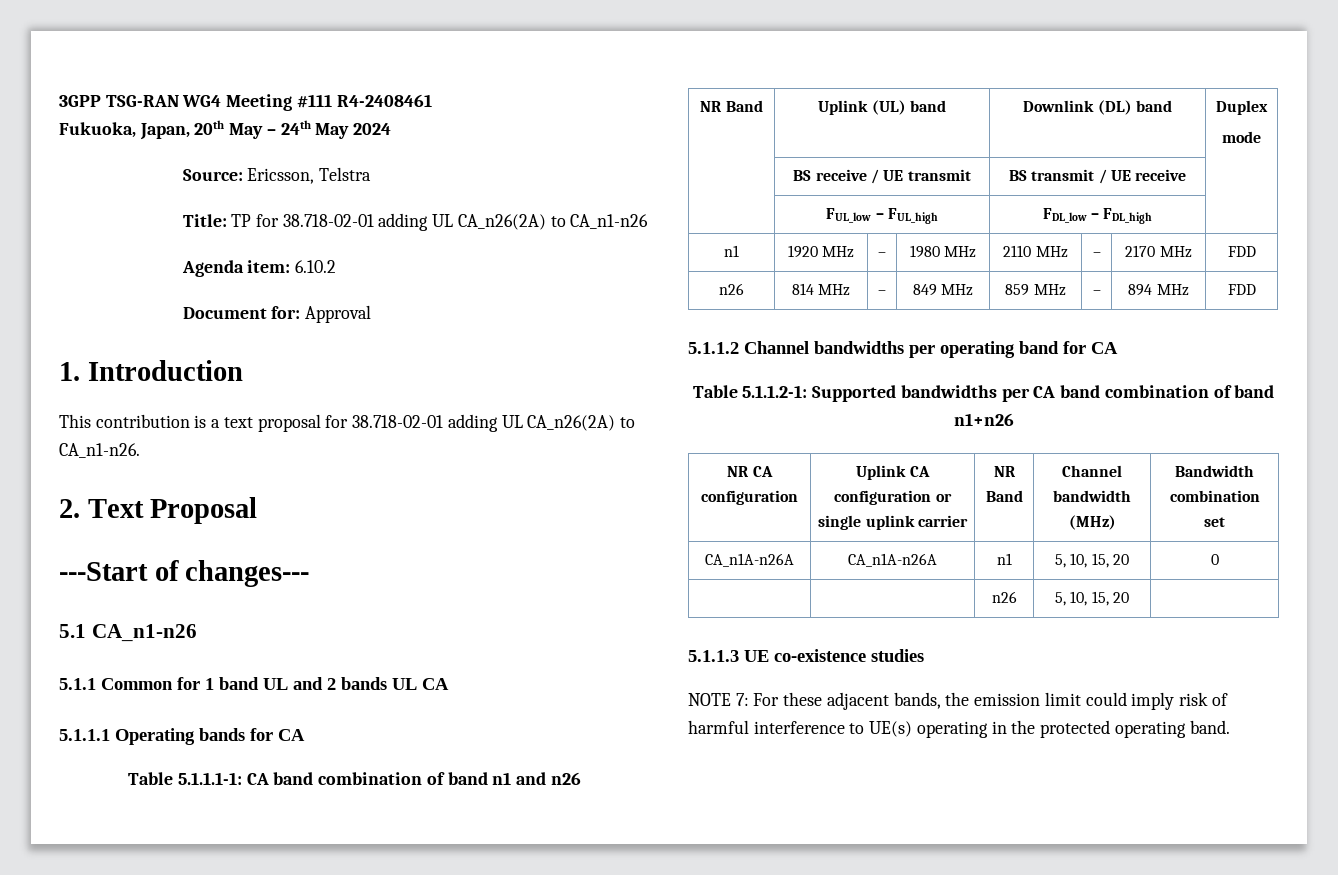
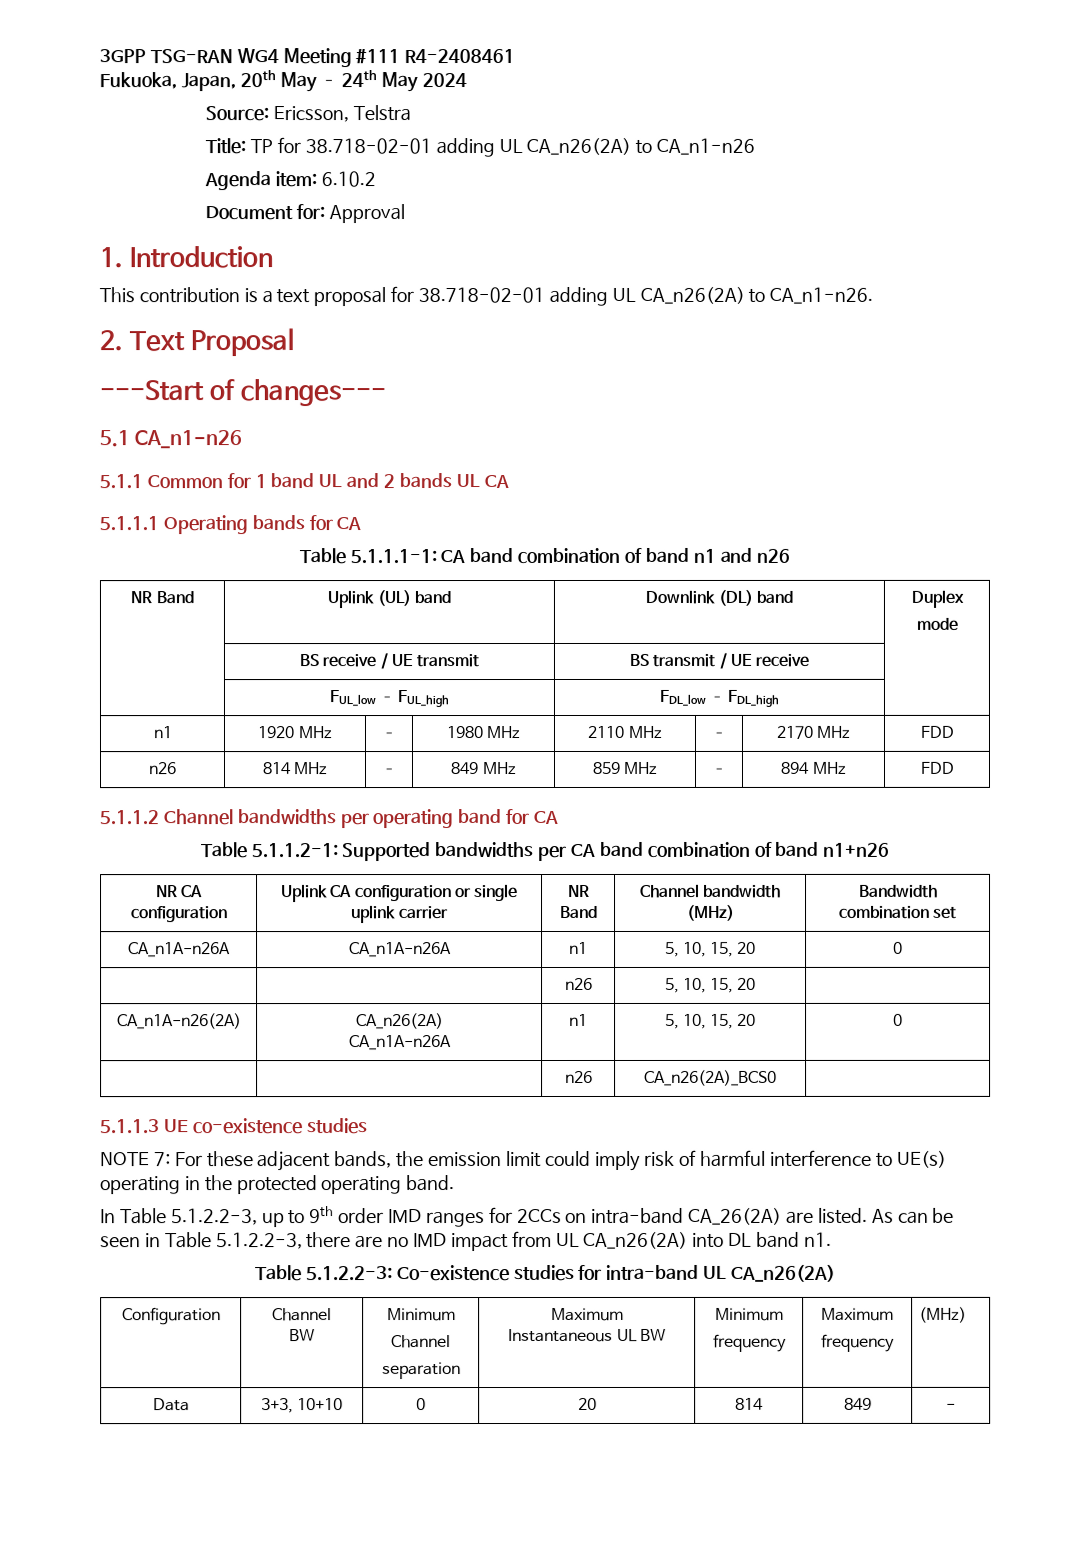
+ CA_n1A-n26(2A) | CA_n26(2A)
+ CA_n1A-n26A | n1 | 5, 10, 15, 20 | 0
+ | | n26 | CA_n26(2A)_BCS0 |
+ In Table 5.1.2.2-3, up to 9th order IMD ranges for 2CCs on intra-band CA_26(2A) are listed. As can be seen in Table 5.1.2.2-3, there are no IMD impact from UL CA_n26(2A) into DL band n1.
+ Table 5.1.2.2-3: Co-existence studies for intra-band UL CA_n26(2A)
+ Configuration | Channel
+ BW | Minimum
+ Channel
+ separation | Maximum
+ Instantaneous UL BW | Minimum
+ frequency | Maximum
+ frequency | (MHz)
+ Data | 3+3, 10+10 | 0 | 20 | 814 | 849 | -

